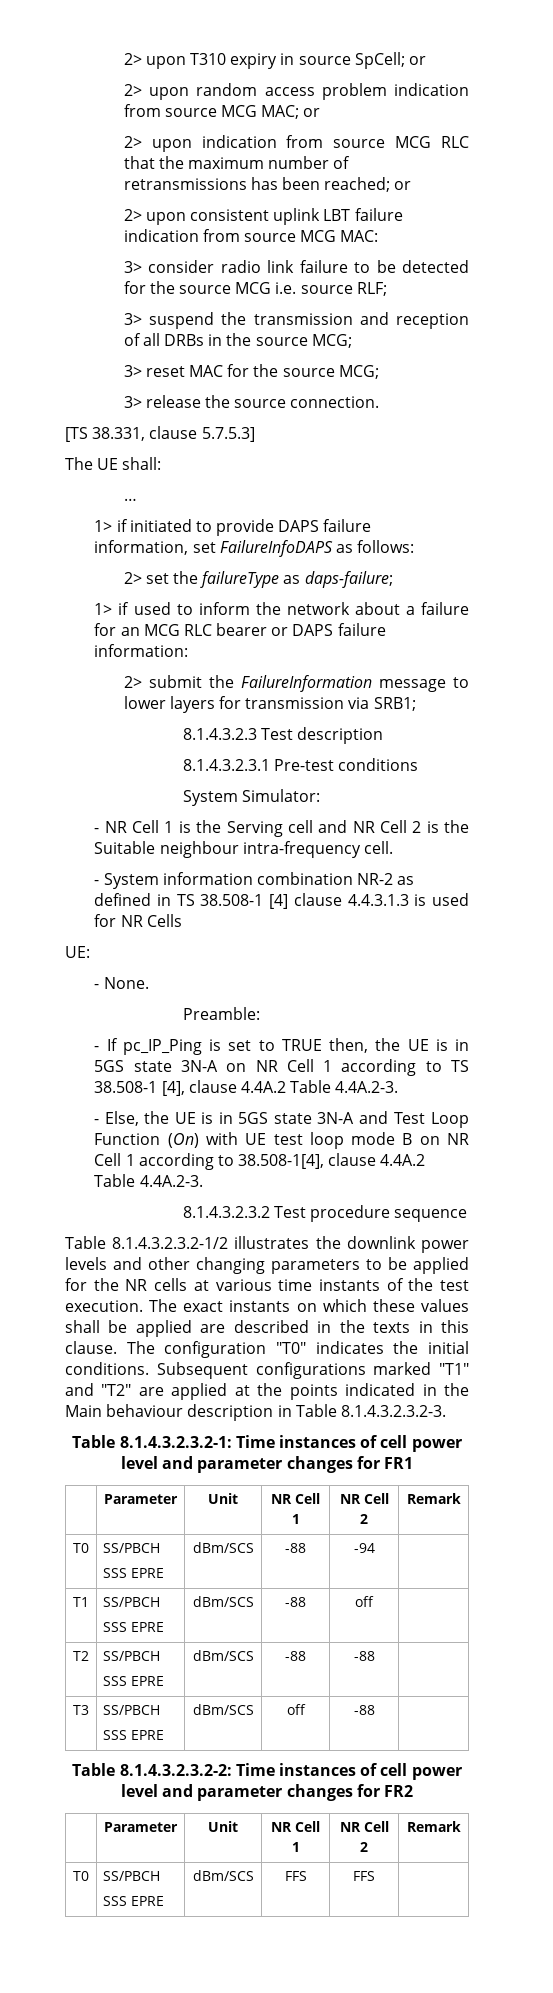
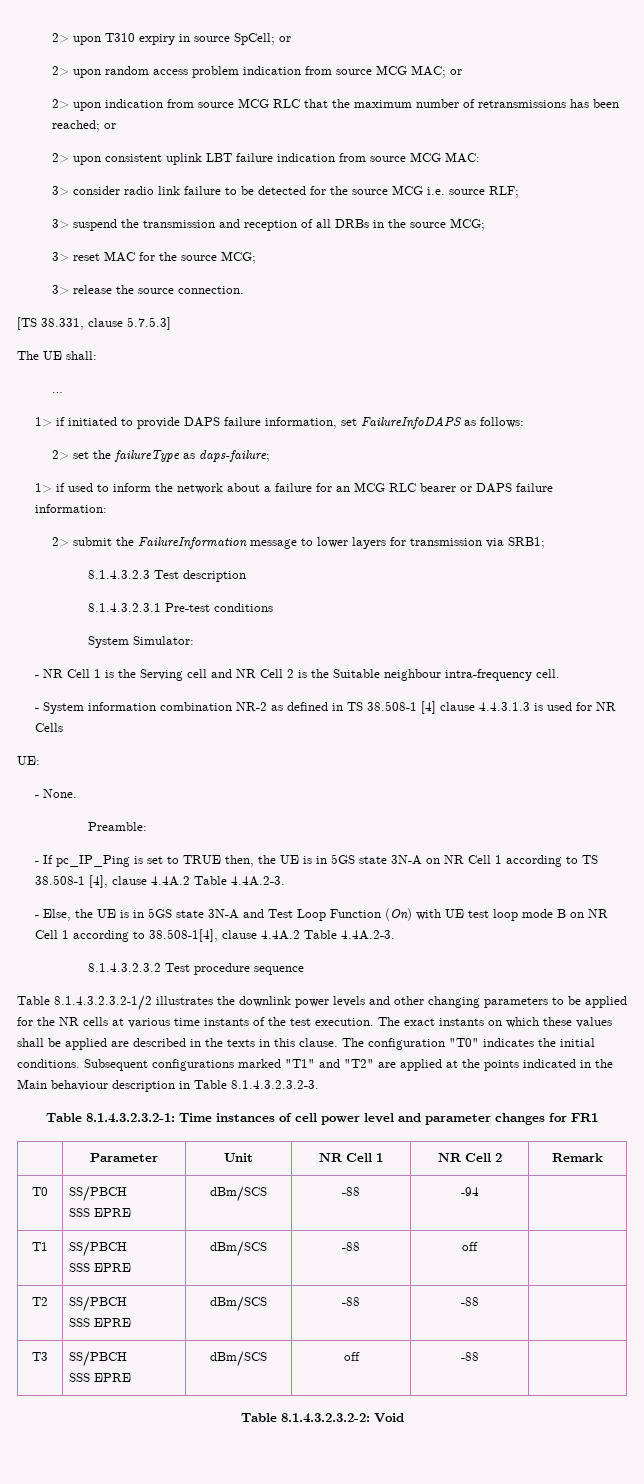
- Table 8.1.4.3.2.3.2-2: Time instances of cell power level and parameter changes for FR2
- | Parameter | Unit | NR Cell 1 | NR Cell 2 | Remark
- T0 | SS/PBCH
- SSS EPRE | dBm/SCS | FFS | FFS |
+ Table 8.1.4.3.2.3.2-2: Void

